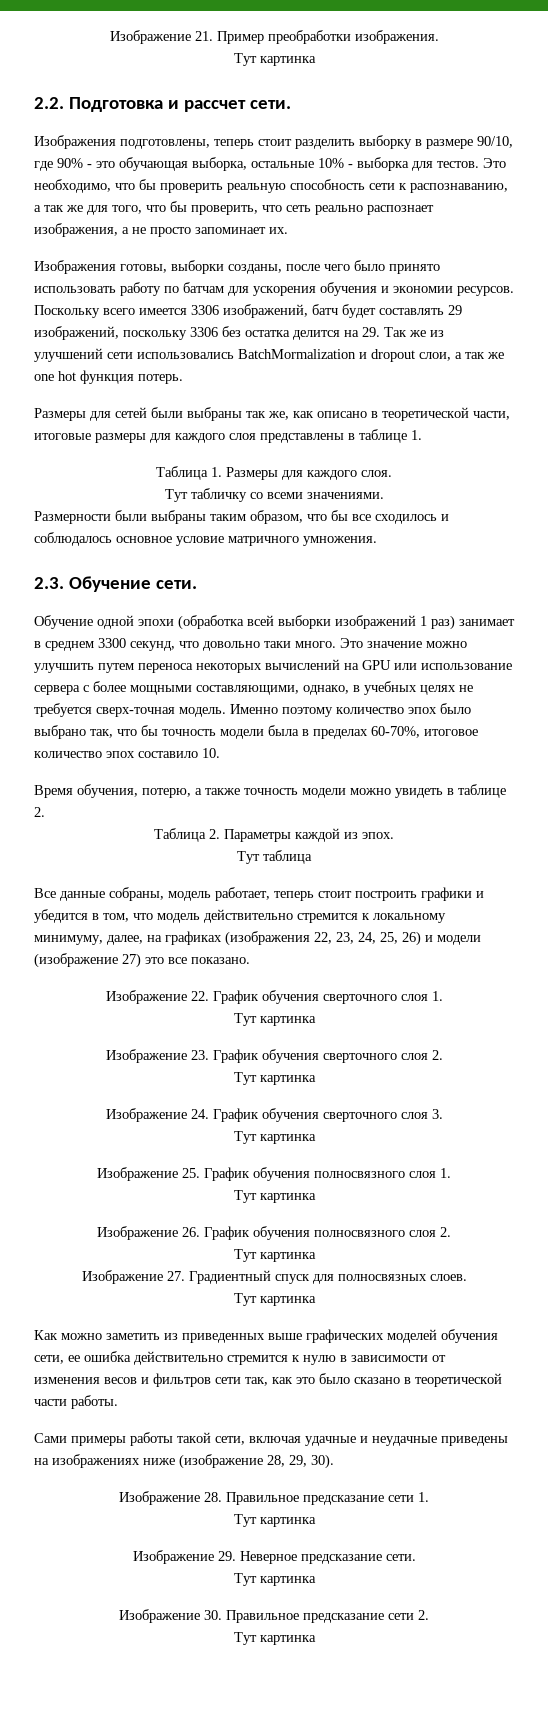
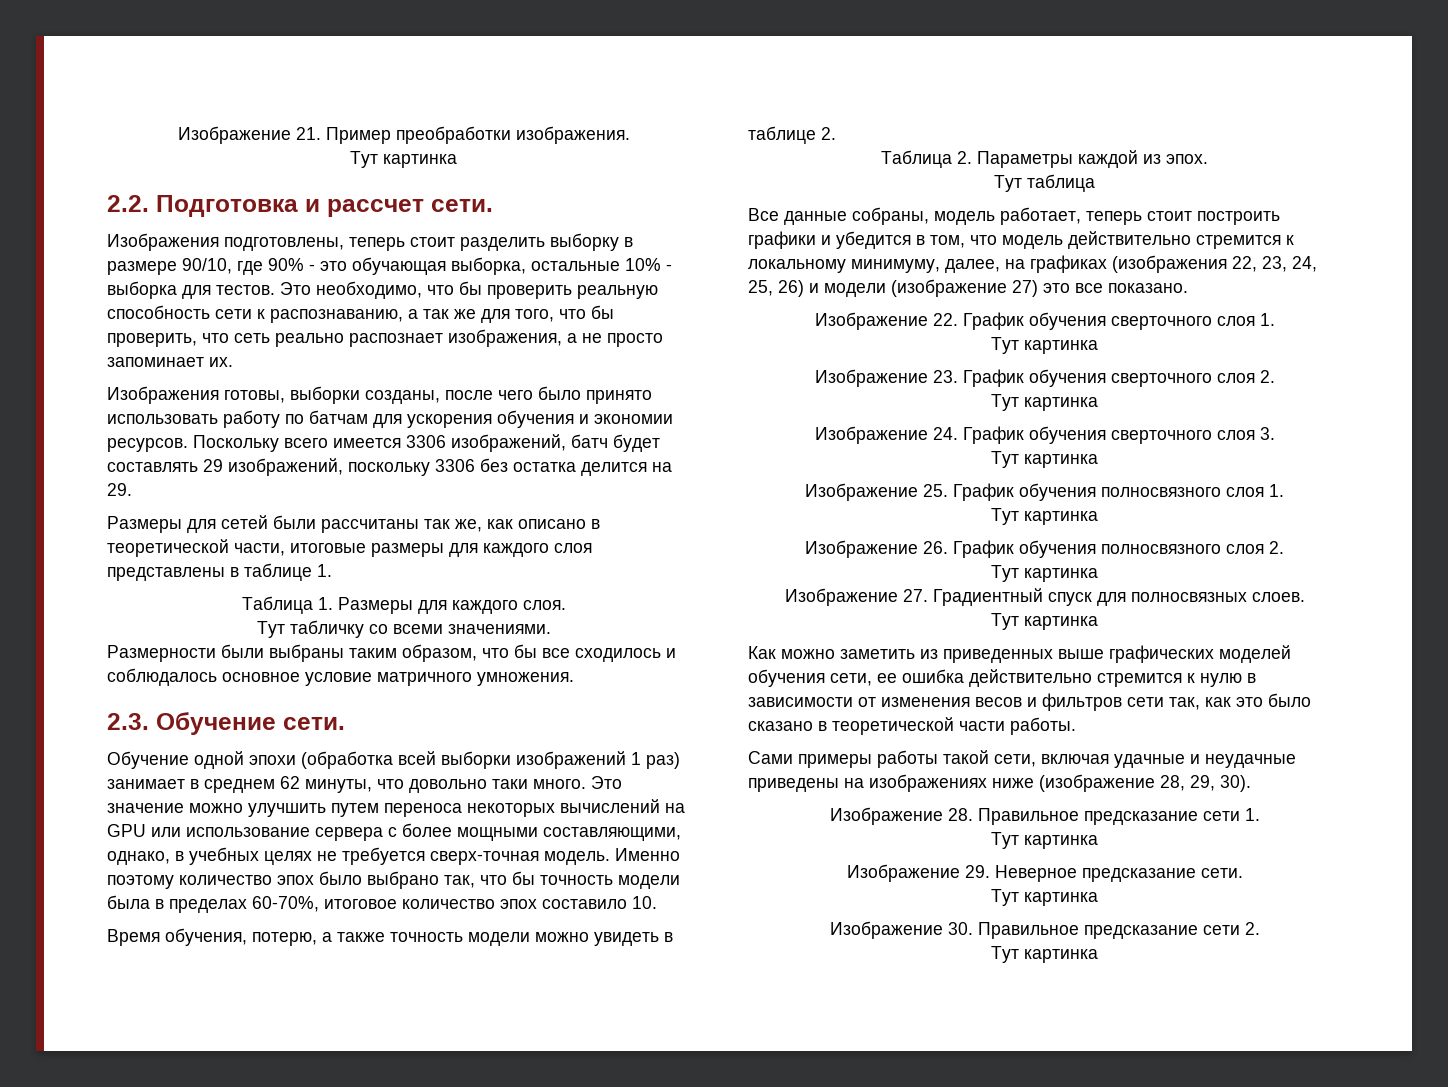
- Поскольку всего имеется 3306 изображений, батч будет составлять 29 изображений, поскольку 3306 без остатка делится на 29. Так же из улучшений сети использовались BatchMormalization и dropout слои, а так же one hot функция потерь.
+ Поскольку всего имеется 3306 изображений, батч будет составлять 29 изображений, поскольку 3306 без остатка делится на 29.
- Размеры для сетей были выбраны так же, как описано в теоретической части, итоговые размеры для каждого слоя представлены в таблице 1.
+ Размеры для сетей были рассчитаны так же, как описано в теоретической части, итоговые размеры для каждого слоя представлены в таблице 1.
- Обучение одной эпохи (обработка всей выборки изображений 1 раз) занимает в среднем 3300 секунд, что довольно таки много.
+ Обучение одной эпохи (обработка всей выборки изображений 1 раз) занимает в среднем 62 минуты, что довольно таки много.

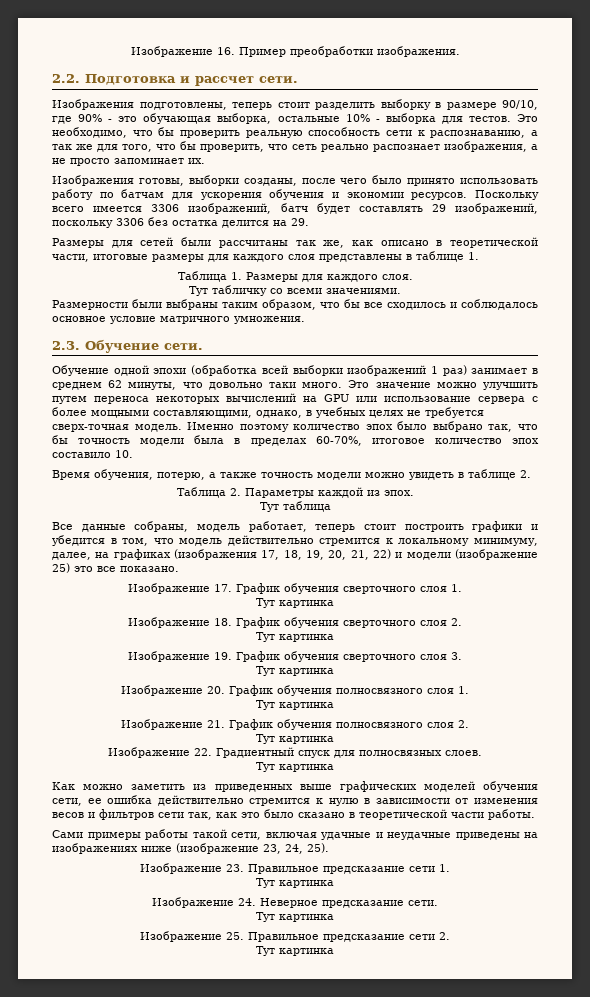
- Изображение 21. Пример преобработки изображения.
- Тут картинка
+ Изображение 16. Пример преобработки изображения.
- Все данные собраны, модель работает, теперь стоит построить графики и убедится в том, что модель действительно стремится к локальному минимуму, далее, на графиках (изображения 22, 23, 24, 25, 26) и модели (изображение 27) это все показано.
+ Все данные собраны, модель работает, теперь стоит построить графики и убедится в том, что модель действительно стремится к локальному минимуму, далее, на графиках (изображения 17, 18, 19, 20, 21, 22) и модели (изображение 25) это все показано.
- Изображение 22. График обучения сверточного слоя 1.
+ Изображение 17. График обучения сверточного слоя 1.
- Изображение 23. График обучения сверточного слоя 2.
+ Изображение 18. График обучения сверточного слоя 2.
- Изображение 24. График обучения сверточного слоя 3.
+ Изображение 19. График обучения сверточного слоя 3.
- Изображение 25. График обучения полносвязного слоя 1.
+ Изображение 20. График обучения полносвязного слоя 1.
- Изображение 26. График обучения полносвязного слоя 2.
+ Изображение 21. График обучения полносвязного слоя 2.
- Изображение 27. Градиентный спуск для полносвязных слоев.
+ Изображение 22. Градиентный спуск для полносвязных слоев.
- Сами примеры работы такой сети, включая удачные и неудачные приведены на изображениях ниже (изображение 28, 29, 30).
- Изображение 28. Правильное предсказание сети 1.
+ Сами примеры работы такой сети, включая удачные и неудачные приведены на изображениях ниже (изображение 23, 24, 25).
+ Изображение 23. Правильное предсказание сети 1.
- Изображение 29. Неверное предсказание сети.
+ Изображение 24. Неверное предсказание сети.
- Изображение 30. Правильное предсказание сети 2.
+ Изображение 25. Правильное предсказание сети 2.

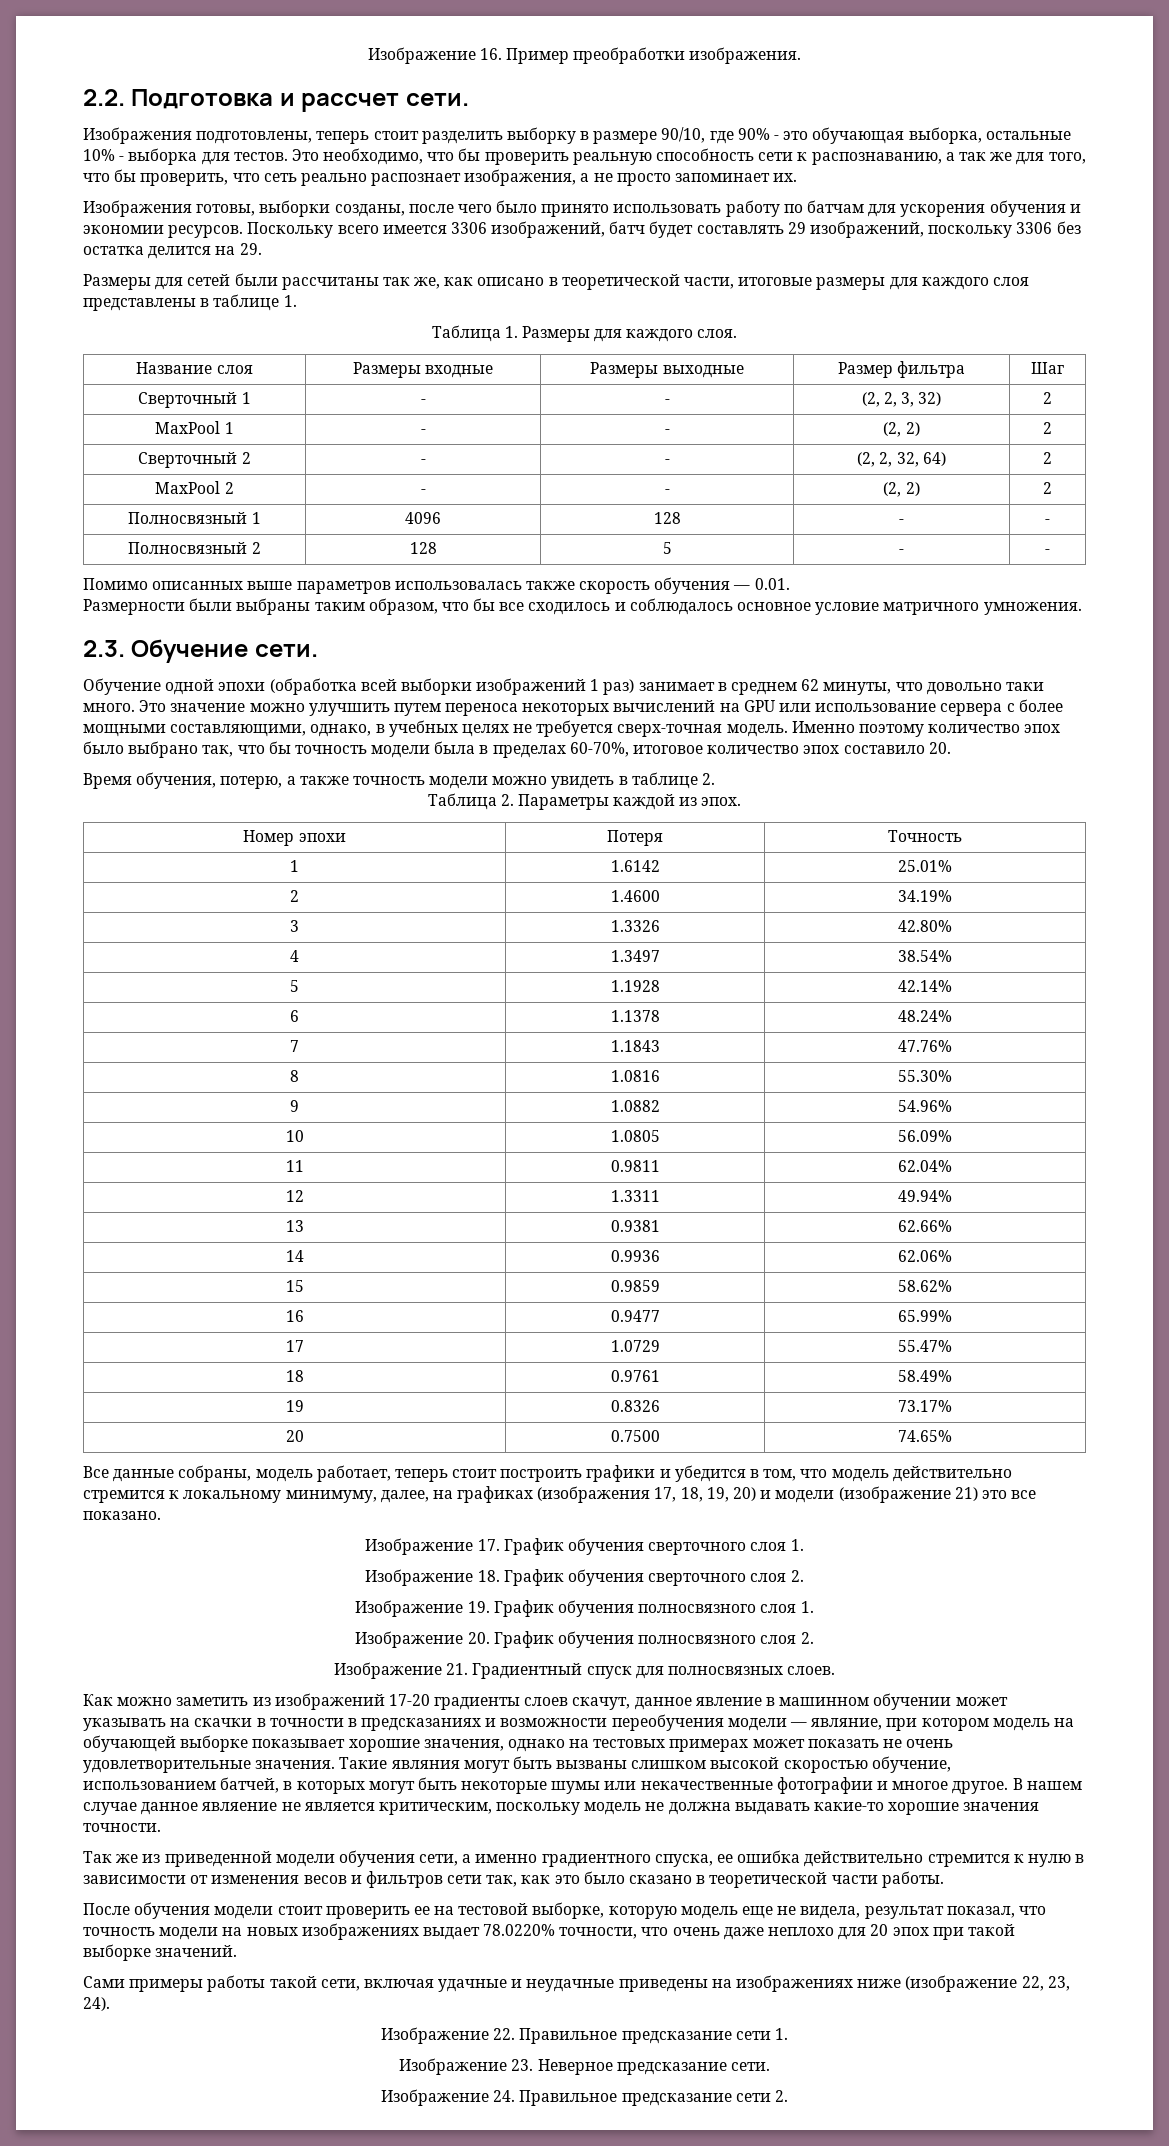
- Тут табличку со всеми значениями.
+ Название слоя | Размеры входные | Размеры выходные | Размер фильтра | Шаг
+ Сверточный 1 | - | - | (2, 2, 3, 32) | 2
+ MaxPool 1 | - | - | (2, 2) | 2
+ Сверточный 2 | - | - | (2, 2, 32, 64) | 2
+ MaxPool 2 | - | - | (2, 2) | 2
+ Полносвязный 1 | 4096 | 128 | - | -
+ Полносвязный 2 | 128 | 5 | - | -
+ Помимо описанных выше параметров использовалась также скорость обучения — 0.01.
- Именно поэтому количество эпох было выбрано так, что бы точность модели была в пределах 60-70%, итоговое количество эпох составило 10.
+ Именно поэтому количество эпох было выбрано так, что бы точность модели была в пределах 60-70%, итоговое количество эпох составило 20.
- Тут таблица
+ Номер эпохи | Потеря | Точность
+ 1 | 1.6142 | 25.01%
+ 2 | 1.4600 | 34.19%
+ 3 | 1.3326 | 42.80%
+ 4 | 1.3497 | 38.54%
+ 5 | 1.1928 | 42.14%
+ 6 | 1.1378 | 48.24%
+ 7 | 1.1843 | 47.76%
+ 8 | 1.0816 | 55.30%
+ 9 | 1.0882 | 54.96%
+ 10 | 1.0805 | 56.09%
+ 11 | 0.9811 | 62.04%
+ 12 | 1.3311 | 49.94%
+ 13 | 0.9381 | 62.66%
+ 14 | 0.9936 | 62.06%
+ 15 | 0.9859 | 58.62%
+ 16 | 0.9477 | 65.99%
+ 17 | 1.0729 | 55.47%
+ 18 | 0.9761 | 58.49%
+ 19 | 0.8326 | 73.17%
+ 20 | 0.7500 | 74.65%
- Все данные собраны, модель работает, теперь стоит построить графики и убедится в том, что модель действительно стремится к локальному минимуму, далее, на графиках (изображения 17, 18, 19, 20, 21, 22) и модели (изображение 25) это все показано.
+ Все данные собраны, модель работает, теперь стоит построить графики и убедится в том, что модель действительно стремится к локальному минимуму, далее, на графиках (изображения 17, 18, 19, 20) и модели (изображение 21) это все показано.
  Изображение 17. График обучения сверточного слоя 1.
- Тут картинка
  Изображение 18. График обучения сверточного слоя 2.
- Тут картинка
- Изображение 19. График обучения сверточного слоя 3.
- Тут картинка
+ Изображение 19. График обучения полносвязного слоя 1.
- Изображение 20. График обучения полносвязного слоя 1.
- Тут картинка
+ Изображение 20. График обучения полносвязного слоя 2.
- Изображение 21. График обучения полносвязного слоя 2.
- Тут картинка
- Изображение 22. Градиентный спуск для полносвязных слоев.
- Тут картинка
+ Изображение 21. Градиентный спуск для полносвязных слоев.
- Как можно заметить из приведенных выше графических моделей обучения сети, ее ошибка действительно стремится к нулю в зависимости от изменения весов и фильтров сети так, как это было сказано в теоретической части работы.
+ Как можно заметить из изображений 17-20 градиенты слоев скачут, данное явление в машинном обучении может указывать на скачки в точности в предсказаниях и возможности переобучения модели — являние, при котором модель на обучающей выборке показывает хорошие значения, однако на тестовых примерах может показать не очень удовлетворительные значения. Такие являния могут быть вызваны слишком высокой скоростью обучение, использованием батчей, в которых могут быть некоторые шумы или некачественные фотографии и многое другое. В нашем случае данное являение не является критическим, поскольку модель не должна выдавать какие-то хорошие значения точности.
+ Так же из приведенной модели обучения сети, а именно градиентного спуска, ее ошибка действительно стремится к нулю в зависимости от изменения весов и фильтров сети так, как это было сказано в теоретической части работы.
+ После обучения модели стоит проверить ее на тестовой выборке, которую модель еще не видела, результат показал, что точность модели на новых изображениях выдает 78.0220% точности, что очень даже неплохо для 20 эпох при такой выборке значений.
- Сами примеры работы такой сети, включая удачные и неудачные приведены на изображениях ниже (изображение 23, 24, 25).
- Изображение 23. Правильное предсказание сети 1.
- Тут картинка
- Изображение 24. Неверное предсказание сети.
- Тут картинка
- Изображение 25. Правильное предсказание сети 2.
- Тут картинка
+ Сами примеры работы такой сети, включая удачные и неудачные приведены на изображениях ниже (изображение 22, 23, 24).
+ Изображение 22. Правильное предсказание сети 1.
+ Изображение 23. Неверное предсказание сети.
+ Изображение 24. Правильное предсказание сети 2.

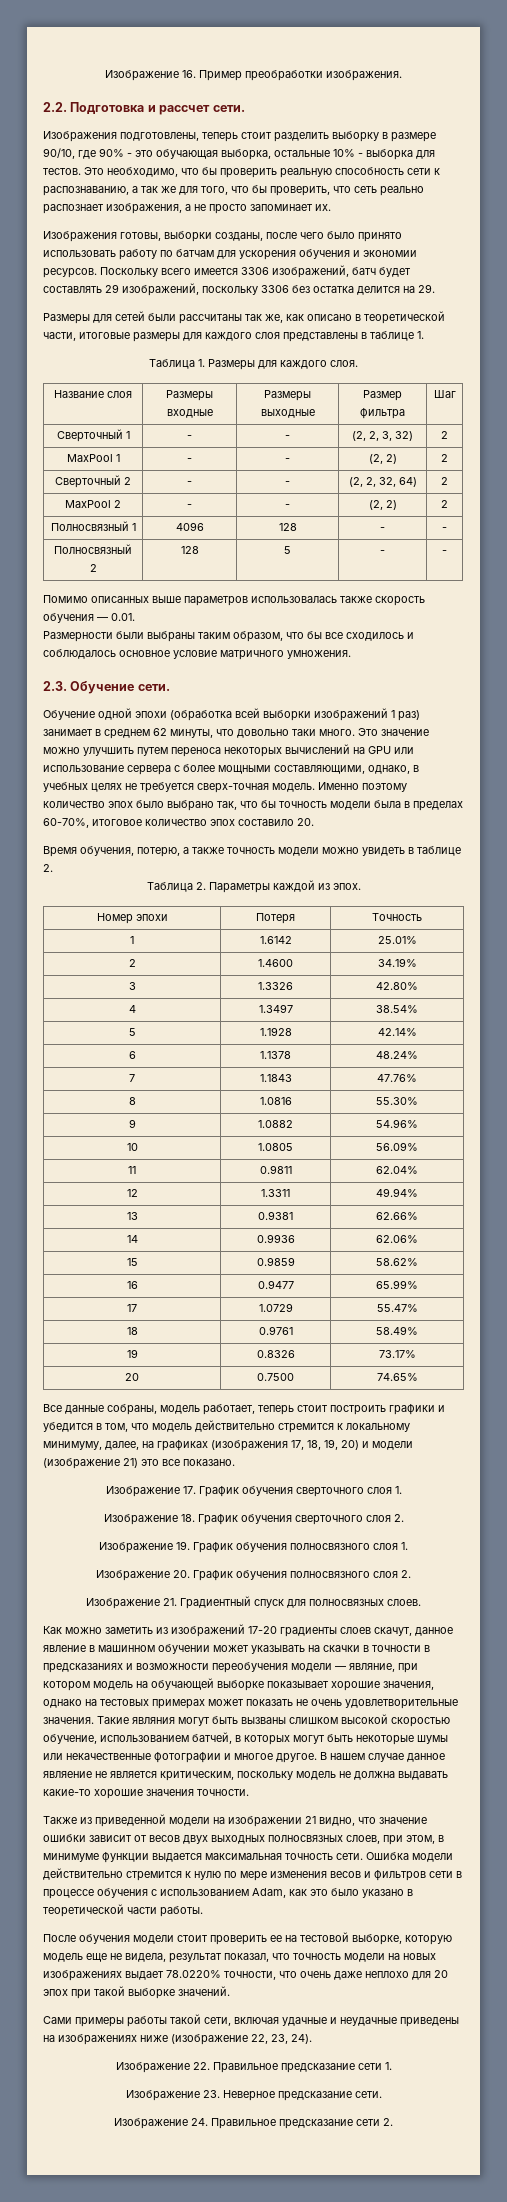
- Так же из приведенной модели обучения сети, а именно градиентного спуска, ее ошибка действительно стремится к нулю в зависимости от изменения весов и фильтров сети так, как это было сказано в теоретической части работы.
+ Также из приведенной модели на изображении 21 видно, что значение ошибки зависит от весов двух выходных полносвязных слоев, при этом, в минимуме функции выдается максимальная точность сети. Ошибка модели действительно стремится к нулю по мере изменения весов и фильтров сети в процессе обучения с использованием Adam, как это было указано в теоретической части работы.

